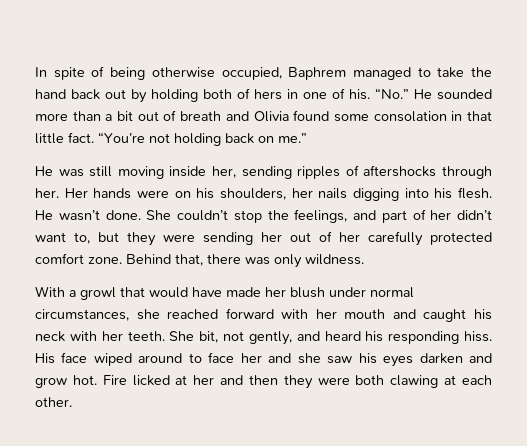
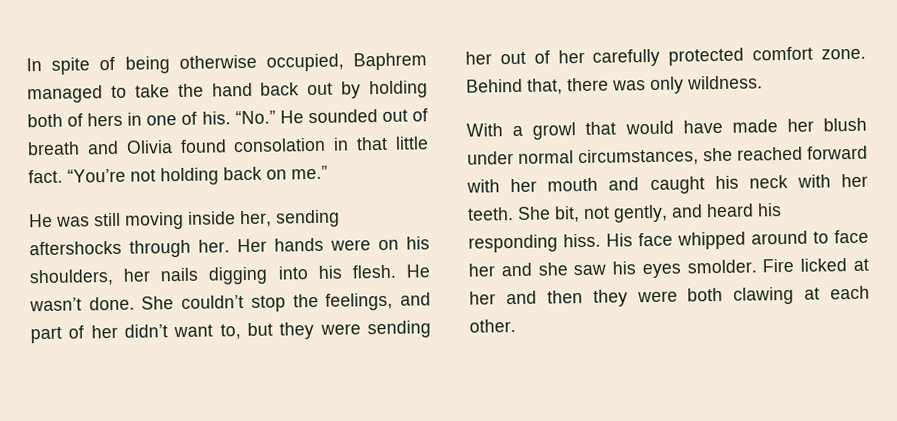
- “No.” He sounded more than a bit out of breath and Olivia found some consolation in that little fact.
+ “No.” He sounded out of breath and Olivia found consolation in that little fact.
- He was still moving inside her, sending ripples of aftershocks through her.
+ He was still moving inside her, sending aftershocks through her.
- His face wiped around to face her and she saw his eyes darken and grow hot.
+ His face whipped around to face her and she saw his eyes smolder.

